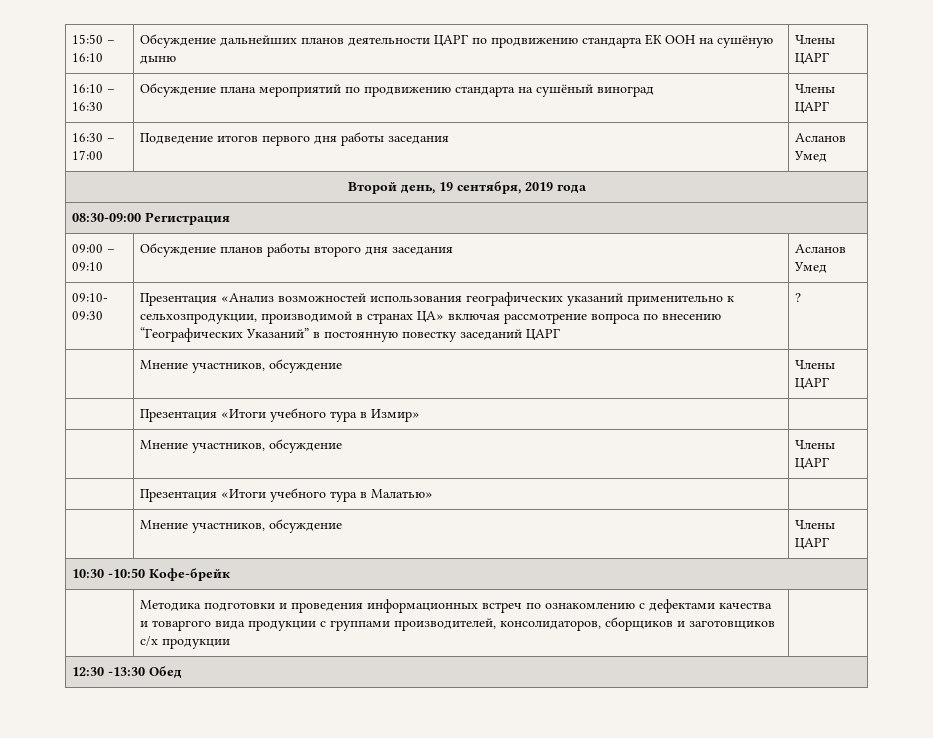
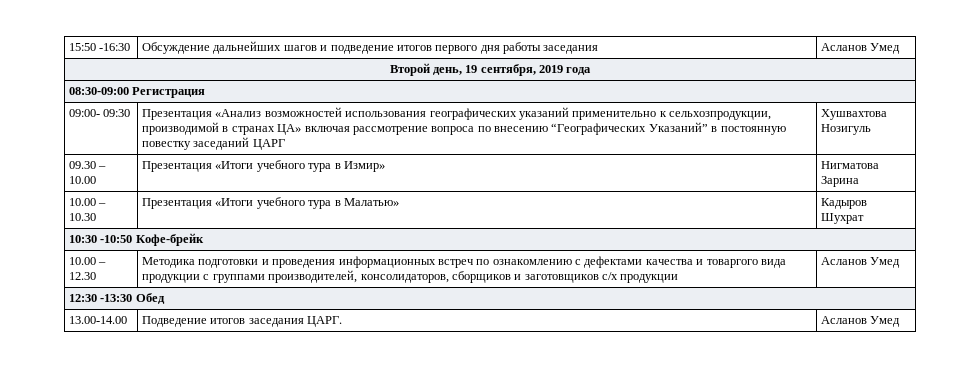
- 15:50 – 16:10 | Обсуждение дальнейших планов деятельности ЦАРГ по продвижению стандарта ЕК ООН на сушёную дыню | Члены ЦАРГ
- 16:10 – 16:30 | Обсуждение плана мероприятий по продвижению стандарта на сушёный виноград | Члены ЦАРГ
- 16:30 – 17:00 | Подведение итогов первого дня работы заседания | Асланов Умед
+ 15:50 -16:30 | Обсуждение дальнейших шагов и подведение итогов первого дня работы заседания | Асланов Умед
- 09:00 – 09:10 | Обсуждение планов работы второго дня заседания | Асланов Умед
- 09:10- 09:30 | Презентация «Анализ возможностей использования географических указаний применительно к сельхозпродукции, производимой в странах ЦА» включая рассмотрение вопроса по внесению “Географических Указаний” в постоянную повестку заседаний ЦАРГ | ?
- | Мнение участников, обсуждение | Члены ЦАРГ
- | Презентация «Итоги учебного тура в Измир» |
- | Мнение участников, обсуждение | Члены ЦАРГ
- | Презентация «Итоги учебного тура в Малатью» |
- | Мнение участников, обсуждение | Члены ЦАРГ
+ 09:00- 09:30 | Презентация «Анализ возможностей использования географических указаний применительно к сельхозпродукции, производимой в странах ЦА» включая рассмотрение вопроса по внесению “Географических Указаний” в постоянную повестку заседаний ЦАРГ | Хушвахтова Нозигуль
+ 09.30 – 10.00 | Презентация «Итоги учебного тура в Измир» | Нигматова Зарина
+ 10.00 – 10.30 | Презентация «Итоги учебного тура в Малатью» | Кадыров Шухрат
- | Методика подготовки и проведения информационных встреч по ознакомлению с дефектами качества и товаргого вида продукции с группами производителей, консолидаторов, сборщиков и заготовщиков с/х продукции |
+ 10.00 – 12.30 | Методика подготовки и проведения информационных встреч по ознакомлению с дефектами качества и товаргого вида продукции с группами производителей, консолидаторов, сборщиков и заготовщиков с/х продукции | Асланов Умед
+ 13.00-14.00 | Подведение итогов заседания ЦАРГ. | Асланов Умед

